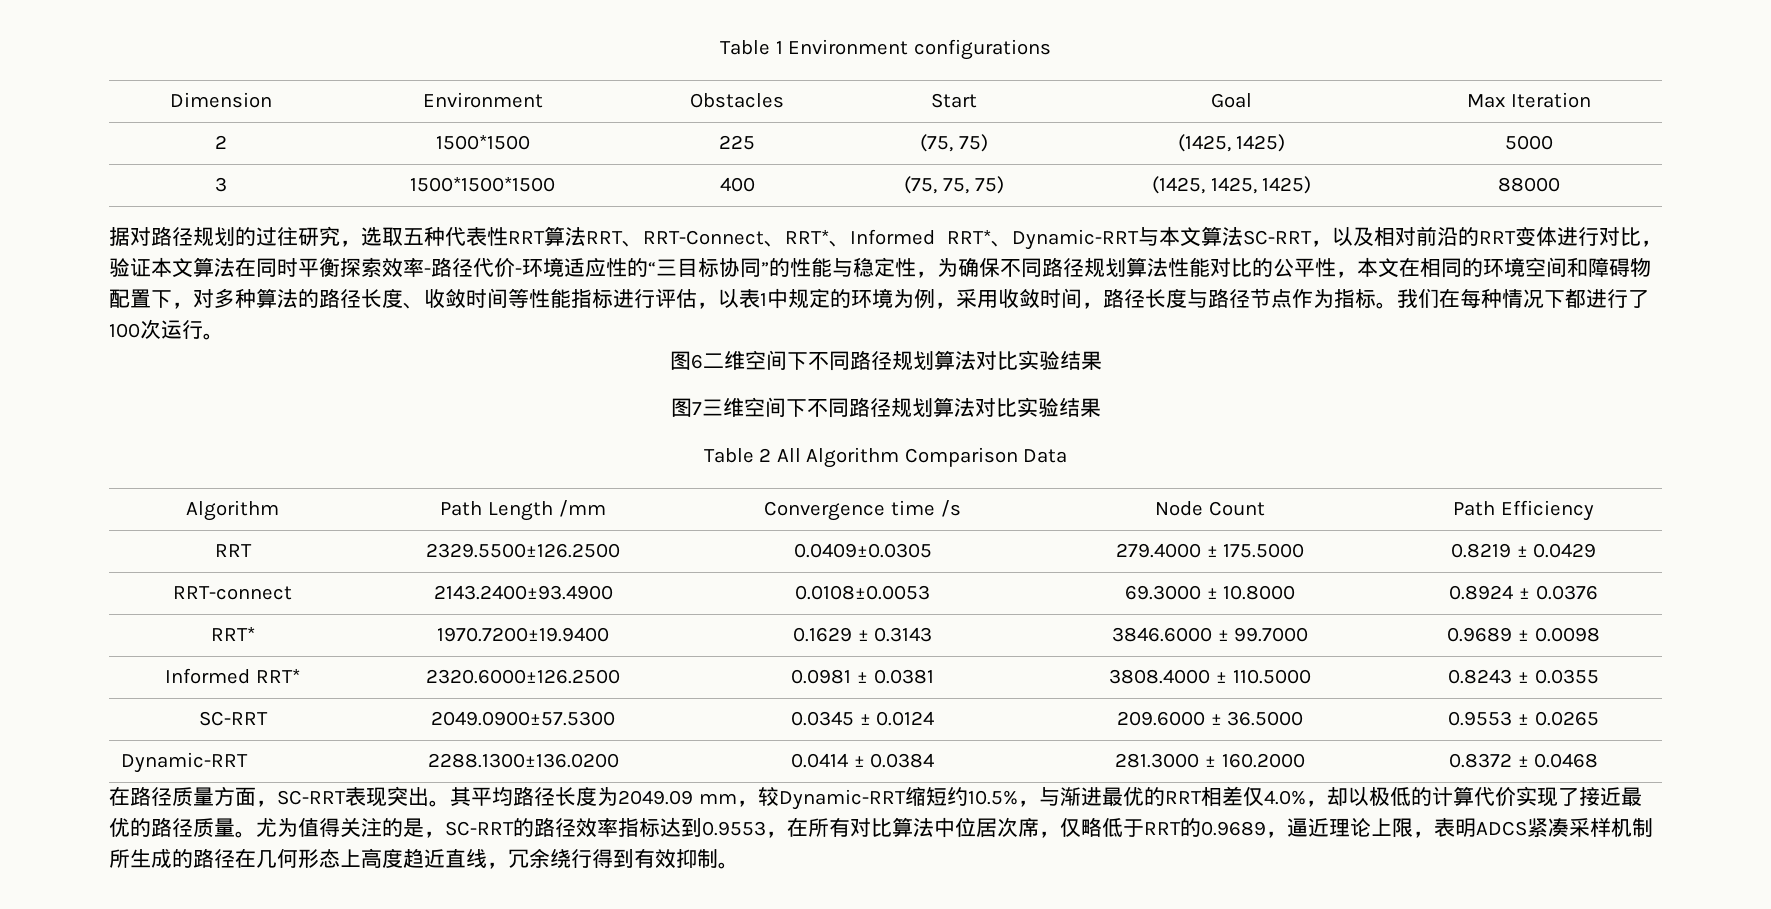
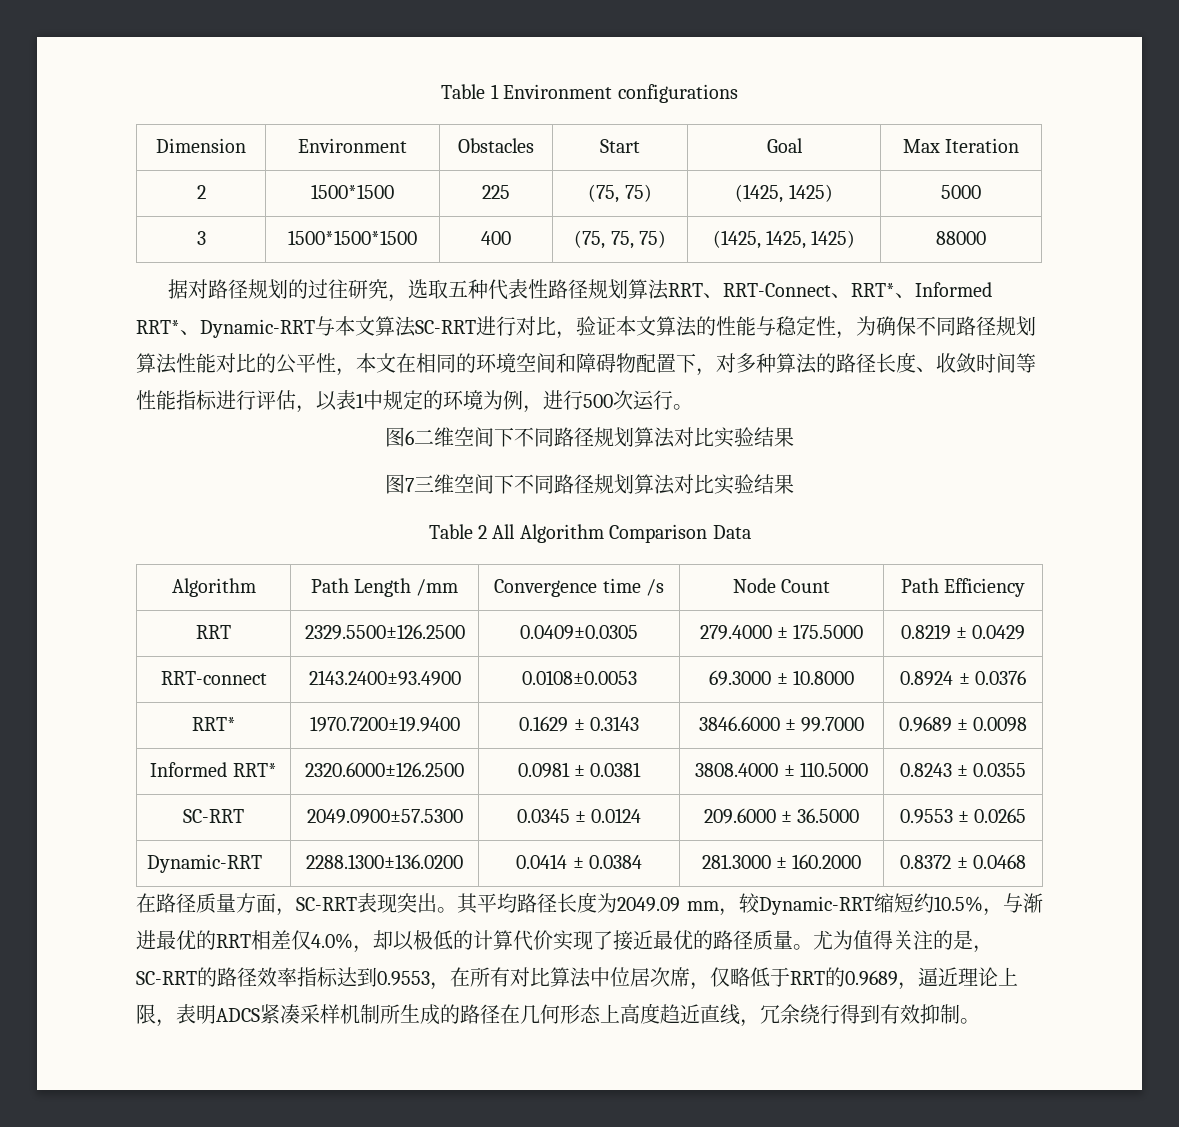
- 据对路径规划的过往研究，选取五种代表性RRT算法RRT、RRT-Connect、RRT*、Informed RRT*、Dynamic-RRT与本文算法SC-RRT，以及相对前沿的RRT变体进行对比，验证本文算法在同时平衡探索效率-路径代价-环境适应性的“三目标协同”的性能与稳定性，为确保不同路径规划算法性能对比的公平性，本文在相同的环境空间和障碍物配置下，对多种算法的路径长度、收敛时间等性能指标进行评估，以表1中规定的环境为例，采用收敛时间，路径长度与路径节点作为指标。我们在每种情况下都进行了100次运行。
+ 据对路径规划的过往研究，选取五种代表性路径规划算法RRT、RRT-Connect、RRT*、Informed RRT*、Dynamic-RRT与本文算法SC-RRT进行对比，验证本文算法的性能与稳定性，为确保不同路径规划算法性能对比的公平性，本文在相同的环境空间和障碍物配置下，对多种算法的路径长度、收敛时间等性能指标进行评估，以表1中规定的环境为例，进行500次运行。

